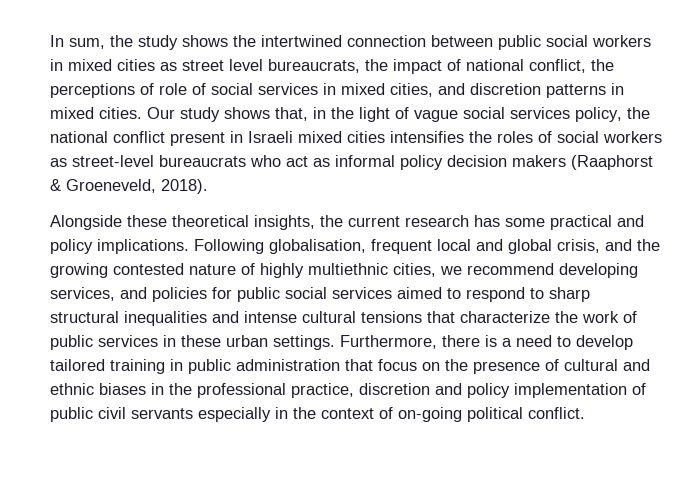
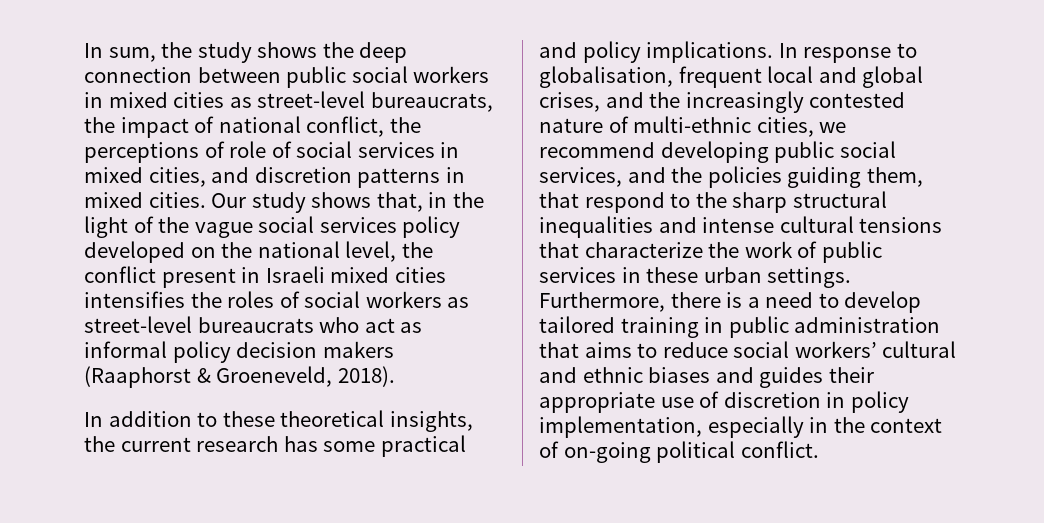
- In sum, the study shows the intertwined connection between public social workers in mixed cities as street level bureaucrats, the impact of national conflict, the perceptions of role of social services in mixed cities, and discretion patterns in mixed cities.
+ In sum, the study shows the deep connection between public social workers in mixed cities as street-level bureaucrats, the impact of national conflict, the perceptions of role of social services in mixed cities, and discretion patterns in mixed cities.
- Our study shows that, in the light of vague social services policy, the national conflict present in Israeli mixed cities intensifies the roles of social workers as street-level bureaucrats who act as informal policy decision makers (Raaphorst & Groeneveld, 2018).
+ Our study shows that, in the light of the vague social services policy developed on the national level, the conflict present in Israeli mixed cities intensifies the roles of social workers as street-level bureaucrats who act as informal policy decision makers (Raaphorst & Groeneveld, 2018).
- Alongside these theoretical insights, the current research has some practical and policy implications.
+ In addition to these theoretical insights, the current research has some practical and policy implications.
- Following globalisation, frequent local and global crisis, and the growing contested nature of highly multiethnic cities, we recommend developing services, and policies for public social services aimed to respond to sharp structural inequalities and intense cultural tensions that characterize the work of public services in these urban settings.
+ In response to globalisation, frequent local and global crises, and the increasingly contested nature of multi-ethnic cities, we recommend developing public social services, and the policies guiding them, that respond to the sharp structural inequalities and intense cultural tensions that characterize the work of public services in these urban settings.
- Furthermore, there is a need to develop tailored training in public administration that focus on the presence of cultural and ethnic biases in the professional practice, discretion and policy implementation of public civil servants especially in the context of on-going political conflict.
+ Furthermore, there is a need to develop tailored training in public administration that aims to reduce social workers’ cultural and ethnic biases and guides their appropriate use of discretion in policy implementation, especially in the context of on-going political conflict.

